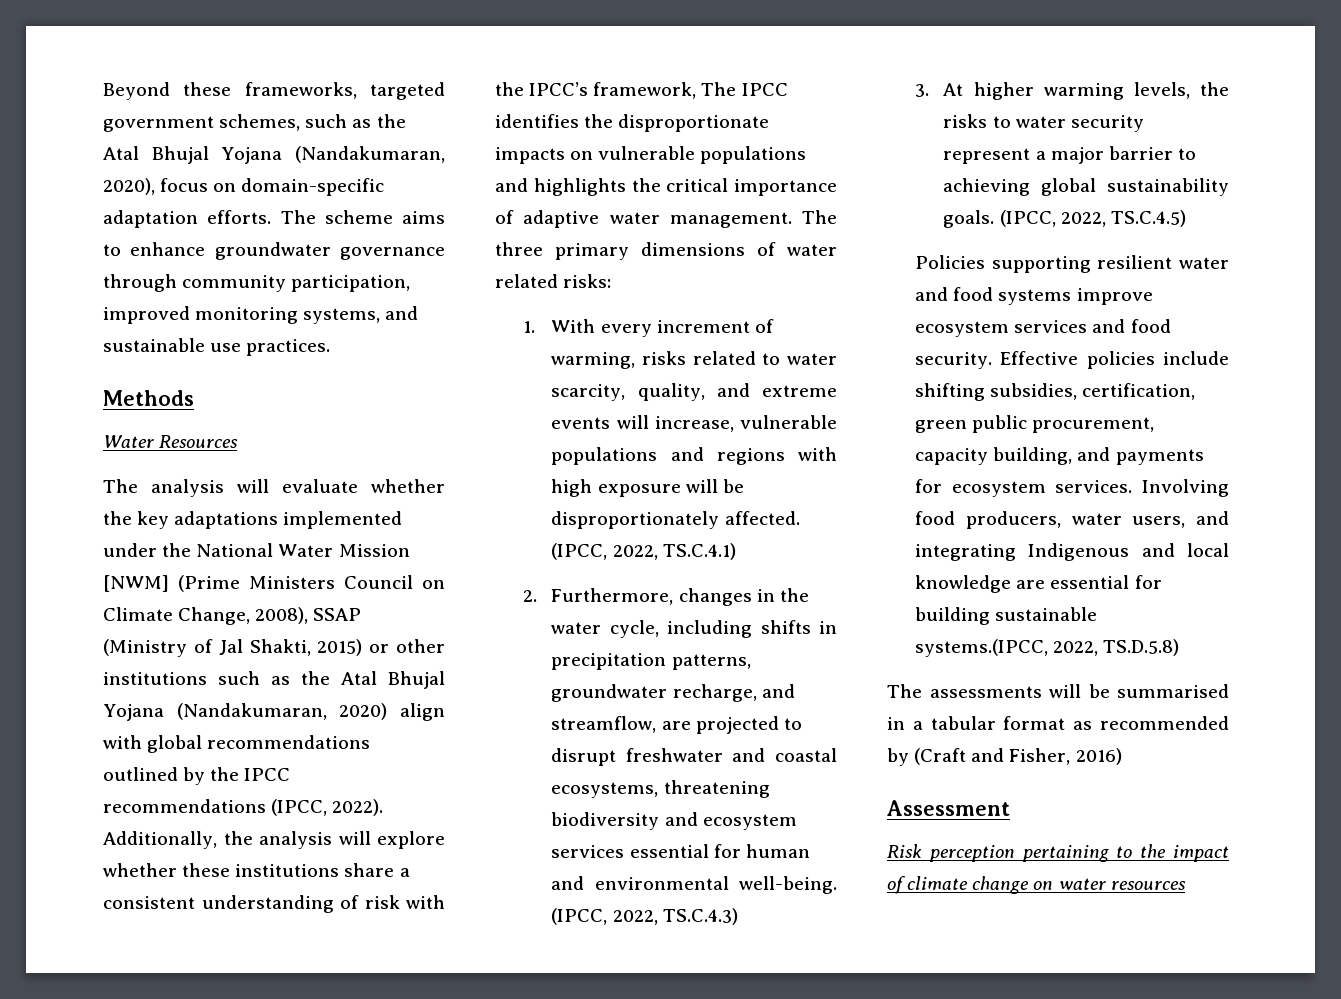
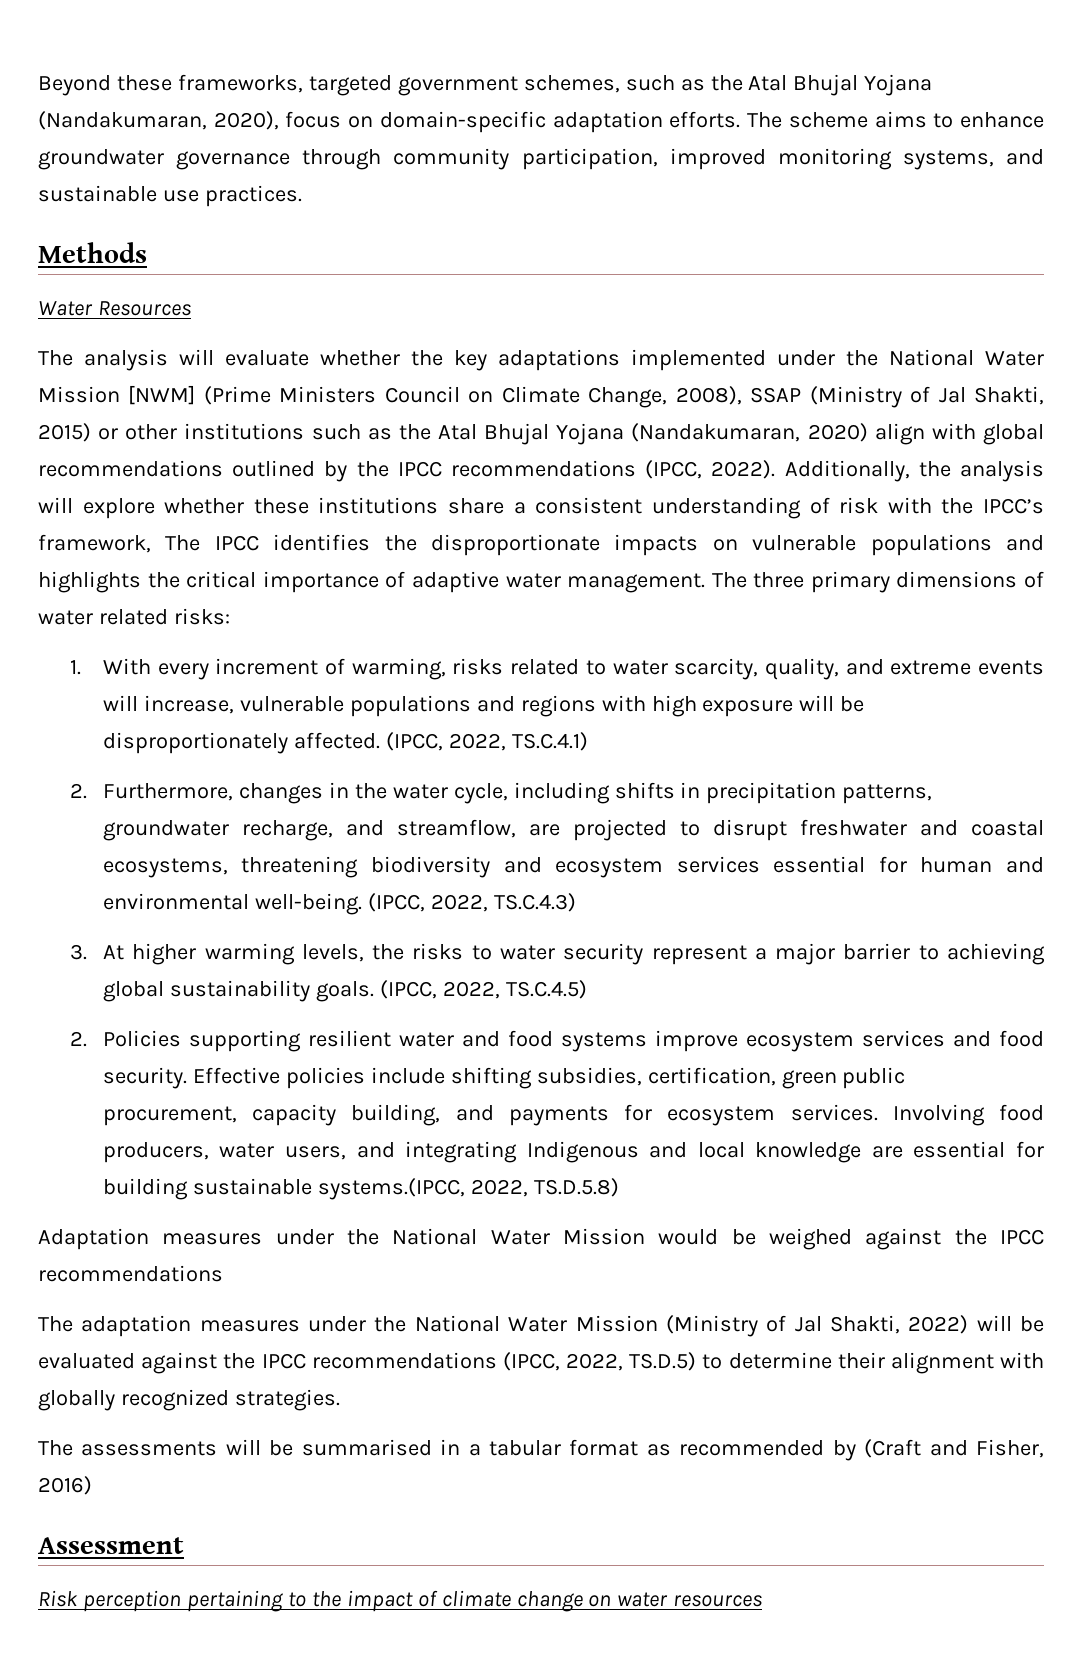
- Policies supporting resilient water and food systems improve ecosystem services and food security.
+ 2. Policies supporting resilient water and food systems improve ecosystem services and food security.
+ Adaptation measures under the National Water Mission would be weighed against the IPCC recommendations
+ The adaptation measures under the National Water Mission (Ministry of Jal Shakti, 2022) will be evaluated against the IPCC recommendations (IPCC, 2022, TS.D.5) to determine their alignment with globally recognized strategies.

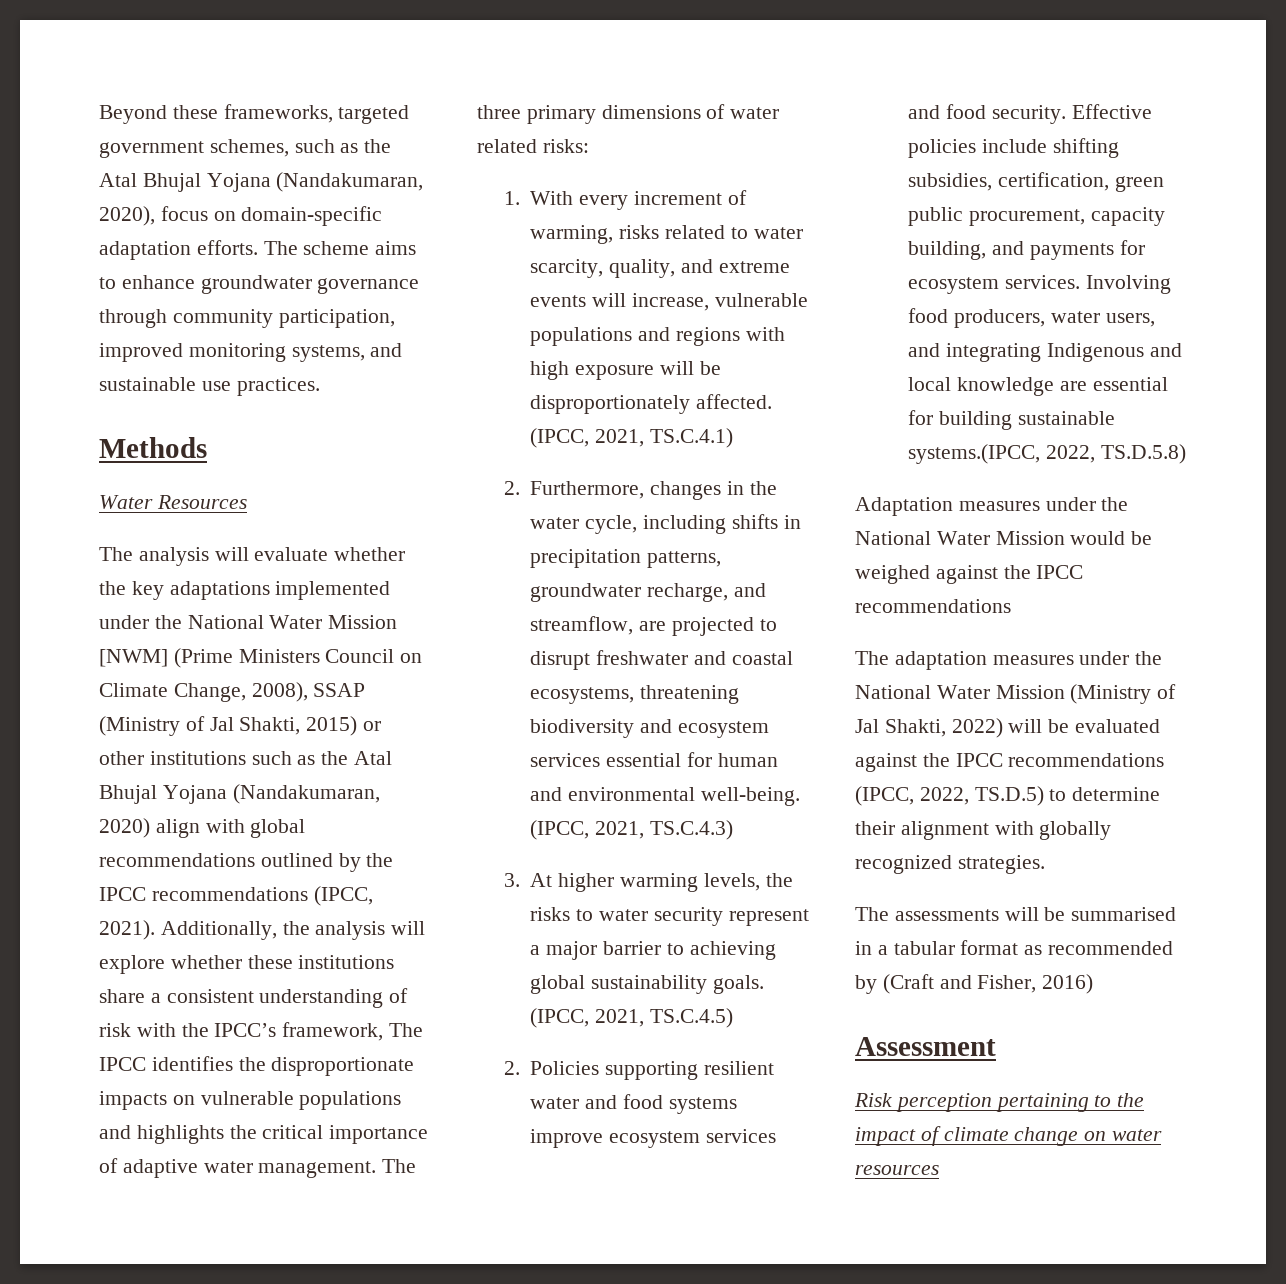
- The analysis will evaluate whether the key adaptations implemented under the National Water Mission [NWM] (Prime Ministers Council on Climate Change, 2008), SSAP (Ministry of Jal Shakti, 2015) or other institutions such as the Atal Bhujal Yojana (Nandakumaran, 2020) align with global recommendations outlined by the IPCC recommendations (IPCC, 2022).
+ The analysis will evaluate whether the key adaptations implemented under the National Water Mission [NWM] (Prime Ministers Council on Climate Change, 2008), SSAP (Ministry of Jal Shakti, 2015) or other institutions such as the Atal Bhujal Yojana (Nandakumaran, 2020) align with global recommendations outlined by the IPCC recommendations (IPCC, 2021).
- (IPCC, 2022, TS.C.4.1)
+ (IPCC, 2021, TS.C.4.1)
- (IPCC, 2022, TS.C.4.3)
+ (IPCC, 2021, TS.C.4.3)
- (IPCC, 2022, TS.C.4.5)
+ (IPCC, 2021, TS.C.4.5)

